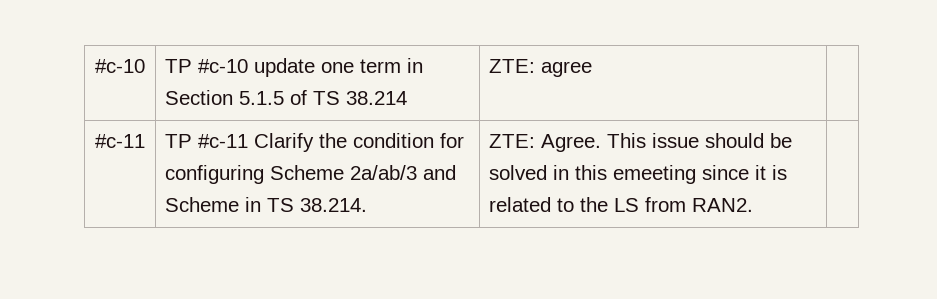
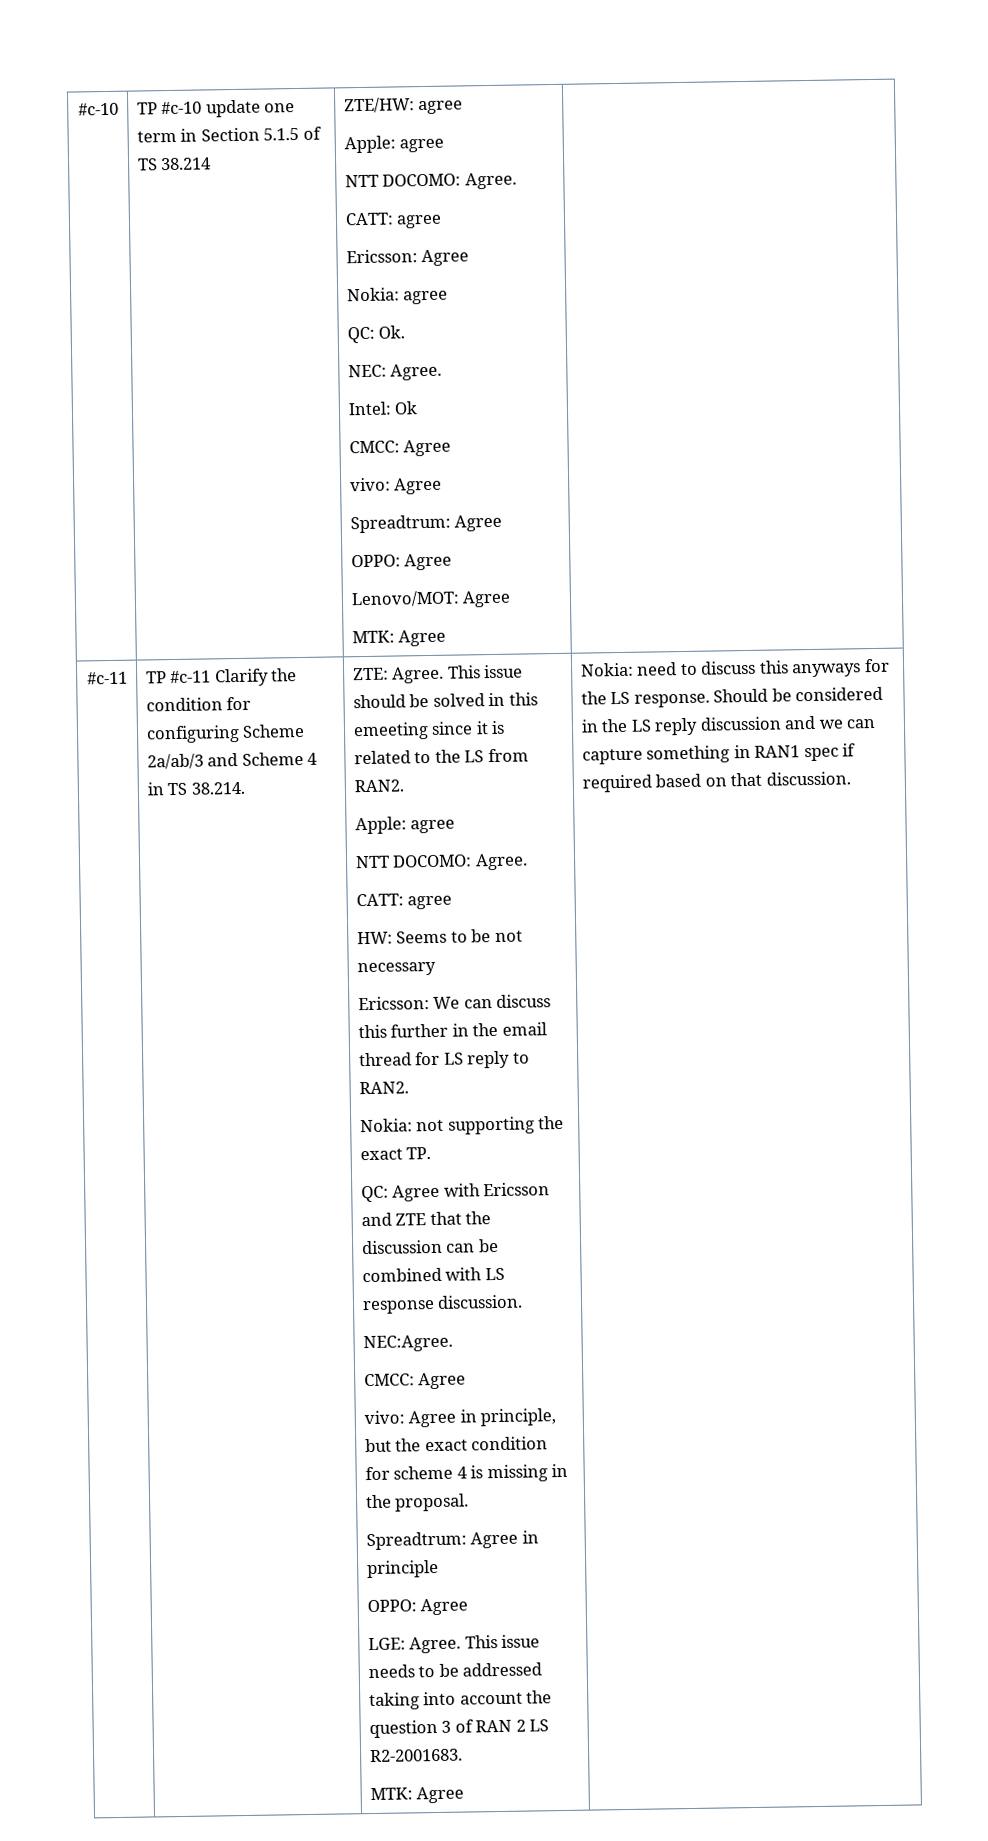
- ZTE: agree
+ ZTE/HW: agree
+ Apple: agree
+ NTT DOCOMO: Agree.
+ CATT: agree
+ Ericsson: Agree
+ Nokia: agree
+ QC: Ok.
+ NEC: Agree.
+ Intel: Ok
+ CMCC: Agree
+ vivo: Agree
+ Spreadtrum: Agree
+ OPPO: Agree
+ Lenovo/MOT: Agree
+ MTK: Agree
- TP #c-11 Clarify the condition for configuring Scheme 2a/ab/3 and Scheme in TS 38.214.
+ TP #c-11 Clarify the condition for configuring Scheme 2a/ab/3 and Scheme 4 in TS 38.214.
  This issue should be solved in this emeeting since it is related to the LS from RAN2.
+ Apple: agree
+ NTT DOCOMO: Agree.
+ CATT: agree
+ HW: Seems to be not necessary
+ Ericsson: We can discuss this further in the email thread for LS reply to RAN2.
+ Nokia: not supporting the exact TP.
+ QC: Agree with Ericsson and ZTE that the discussion can be combined with LS response discussion.
+ NEC:Agree.
+ CMCC: Agree
+ vivo: Agree in principle, but the exact condition for scheme 4 is missing in the proposal.
+ Spreadtrum: Agree in principle
+ OPPO: Agree
+ LGE: Agree. This issue needs to be addressed taking into account the question 3 of RAN 2 LS R2-2001683.
+ MTK: Agree | Nokia: need to discuss this anyways for the LS response. Should be considered in the LS reply discussion and we can capture something in RAN1 spec if required based on that discussion.

